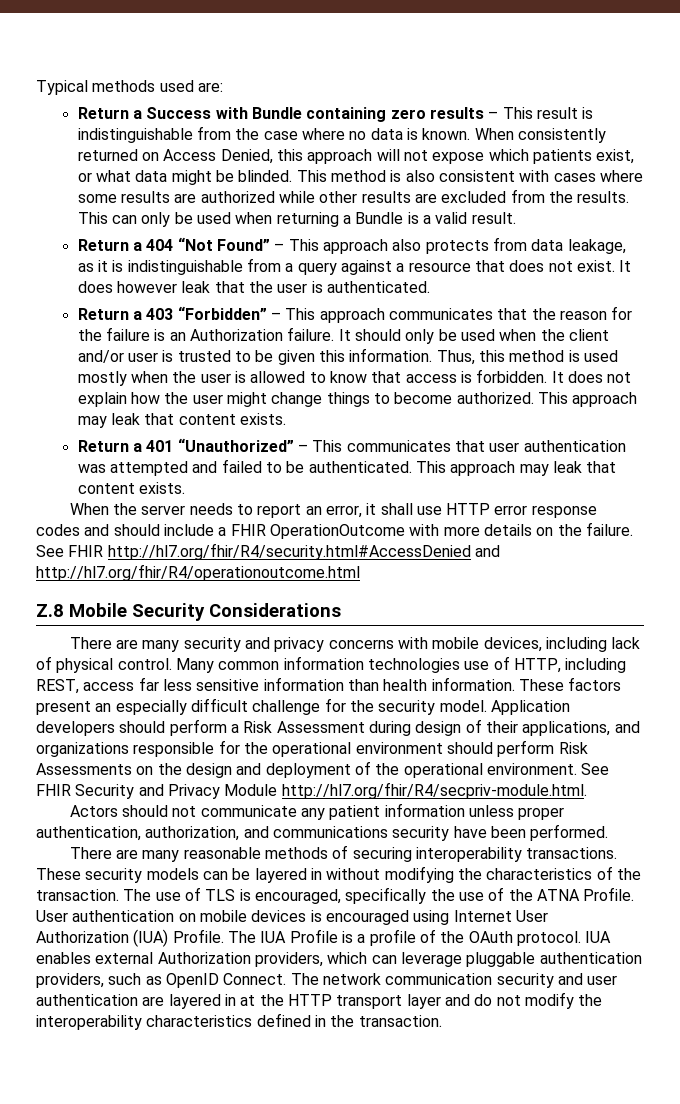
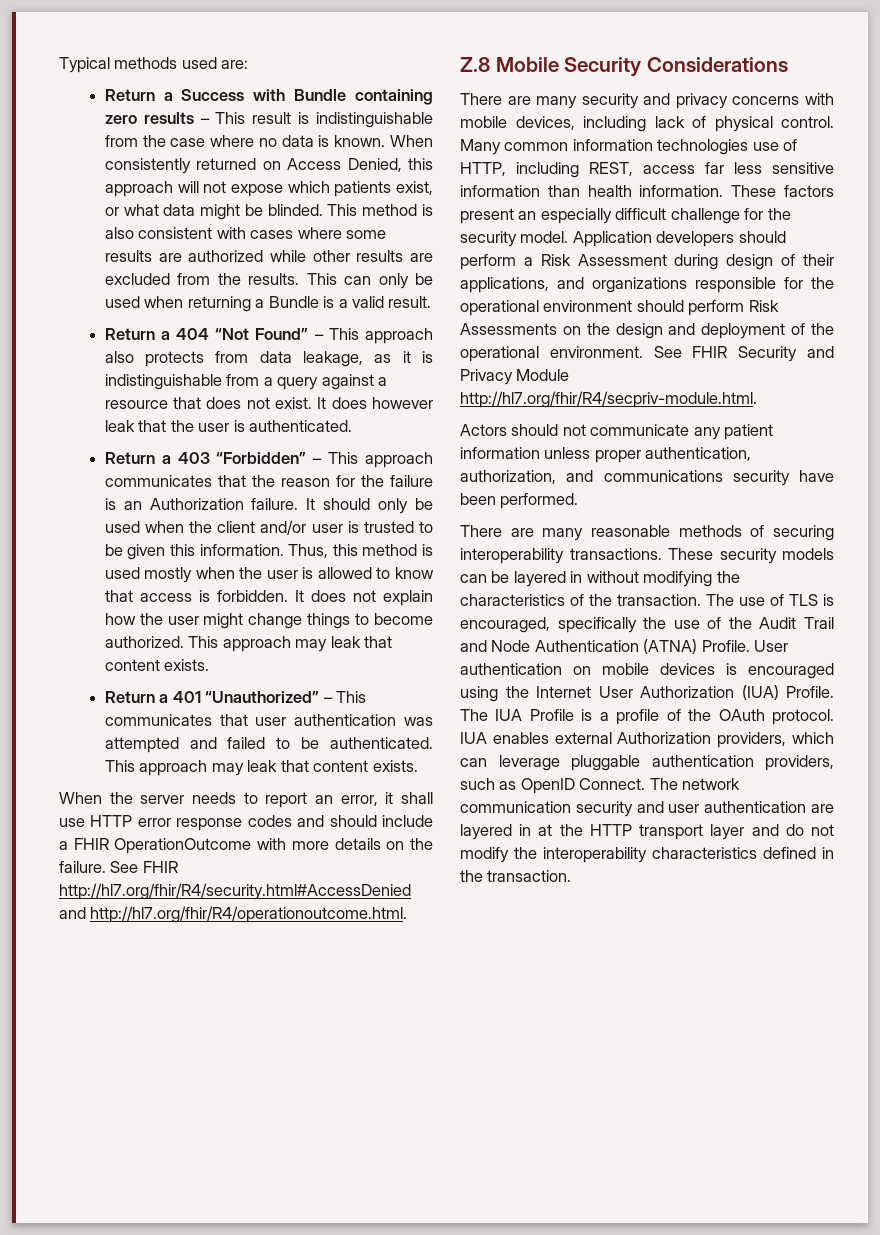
- See FHIR http://hl7.org/fhir/R4/security.html#AccessDenied and http://hl7.org/fhir/R4/operationoutcome.html
+ See FHIR http://hl7.org/fhir/R4/security.html#AccessDenied and http://hl7.org/fhir/R4/operationoutcome.html.
- The use of TLS is encouraged, specifically the use of the ATNA Profile.
+ The use of TLS is encouraged, specifically the use of the Audit Trail and Node Authentication (ATNA) Profile.
- User authentication on mobile devices is encouraged using Internet User Authorization (IUA) Profile.
+ User authentication on mobile devices is encouraged using the Internet User Authorization (IUA) Profile.

